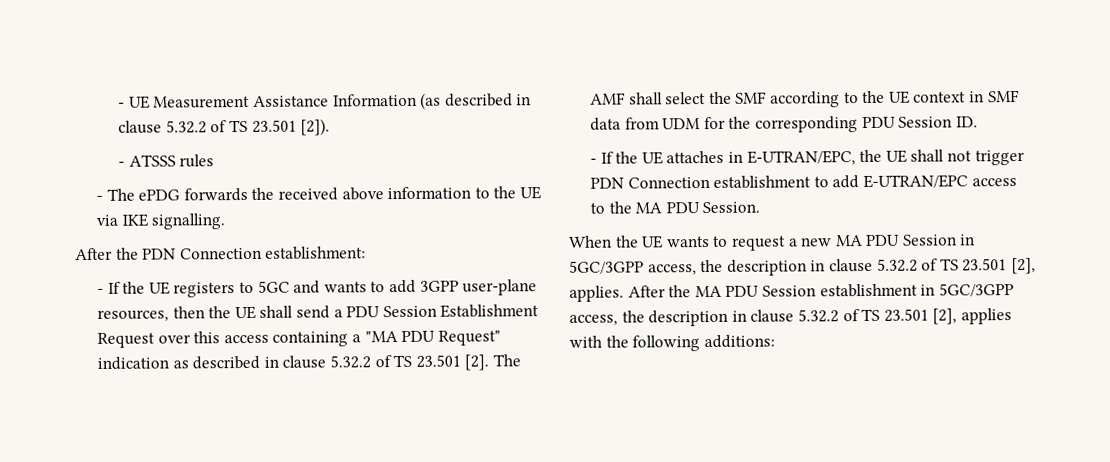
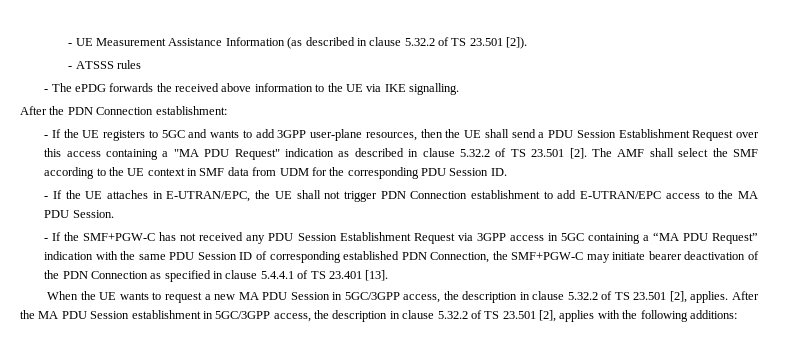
+ - If the SMF+PGW-C has not received any PDU Session Establishment Request via 3GPP access in 5GC containing a “MA PDU Request” indication with the same PDU Session ID of corresponding established PDN Connection, the SMF+PGW-C may initiate bearer deactivation of the PDN Connection as specified in clause 5.4.4.1 of TS 23.401 [13].

